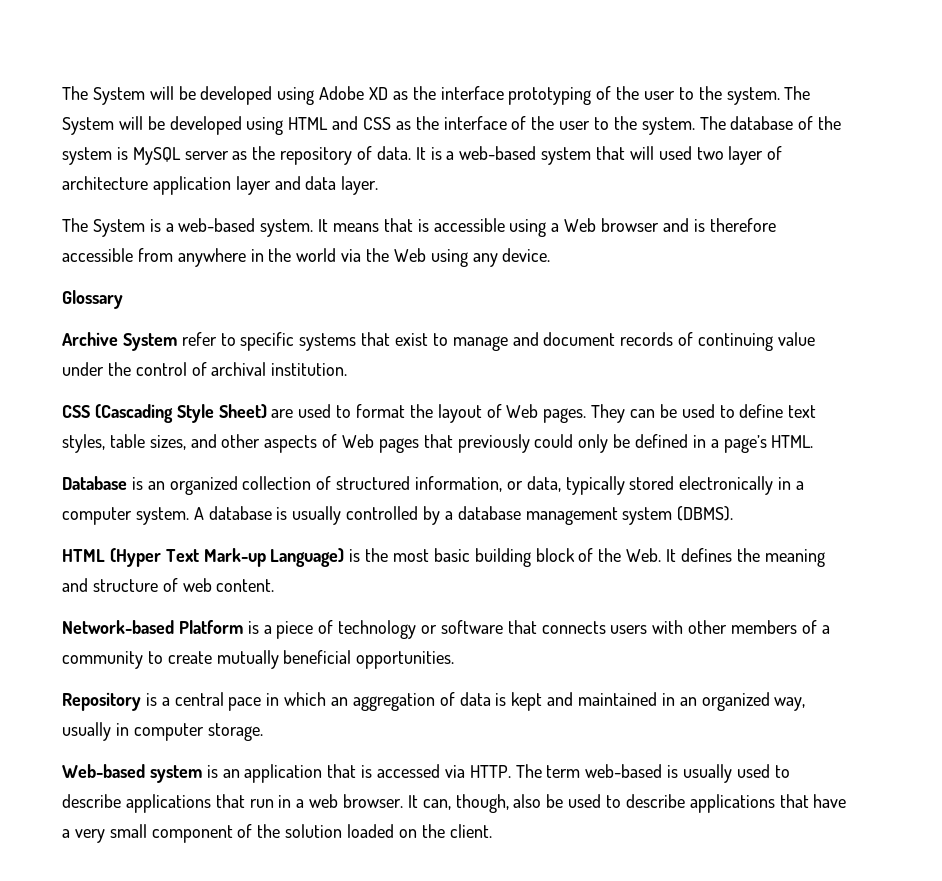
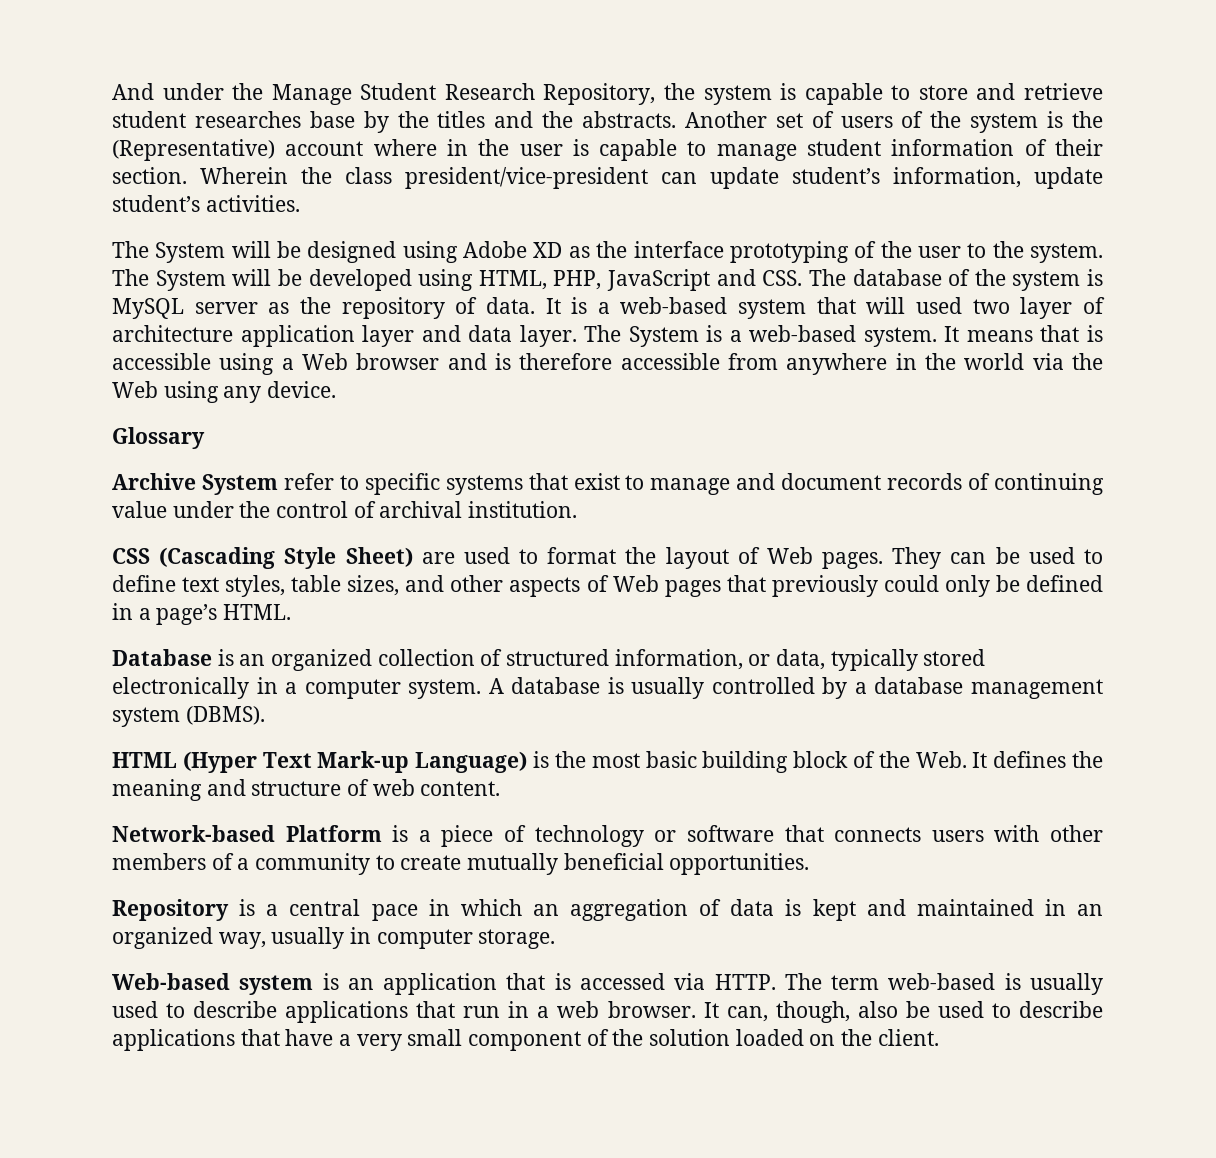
- The System will be developed using Adobe XD as the interface prototyping of the user to the system.
+ And under the Manage Student Research Repository, the system is capable to store and retrieve student researches base by the titles and the abstracts. Another set of users of the system is the (Representative) account where in the user is capable to manage student information of their section. Wherein the class president/vice-president can update student’s information, update student’s activities.
+ The System will be designed using Adobe XD as the interface prototyping of the user to the system.
- The System will be developed using HTML and CSS as the interface of the user to the system. The database of the system is MySQL server as the repository of data.
+ The System will be developed using HTML, PHP, JavaScript and CSS. The database of the system is MySQL server as the repository of data.
- It is a web-based system that will used two layer of architecture application layer and data layer.
- The System is a web-based system.
+ It is a web-based system that will used two layer of architecture application layer and data layer. The System is a web-based system.

